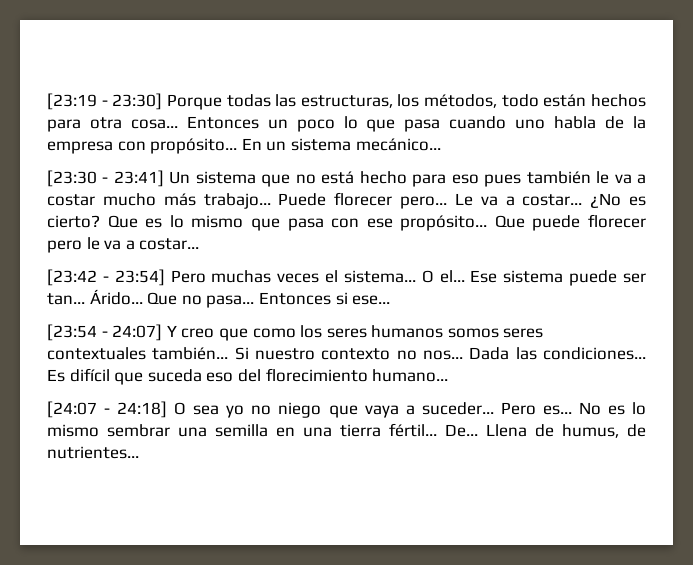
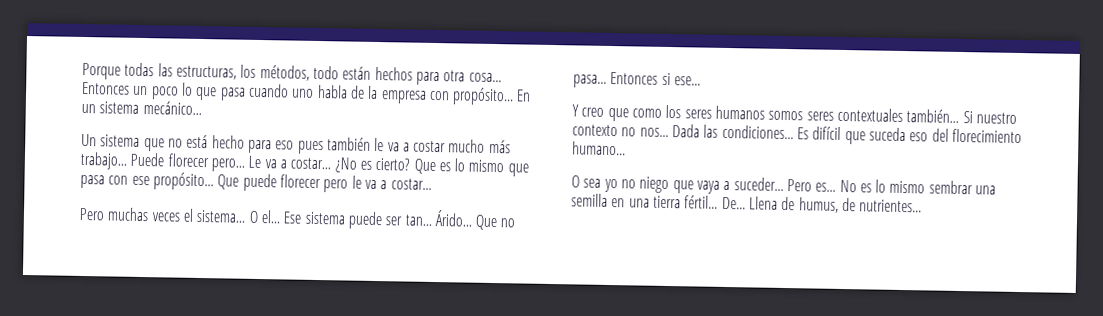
- [23:19 - 23:30] Porque todas las estructuras, los métodos, todo están hechos para otra cosa...
+ Porque todas las estructuras, los métodos, todo están hechos para otra cosa...
- [23:30 - 23:41] Un sistema que no está hecho para eso pues también le va a costar mucho más trabajo...
+ Un sistema que no está hecho para eso pues también le va a costar mucho más trabajo...
- [23:42 - 23:54] Pero muchas veces el sistema...
+ Pero muchas veces el sistema...
- [23:54 - 24:07] Y creo que como los seres humanos somos seres contextuales también...
+ Y creo que como los seres humanos somos seres contextuales también...
- [24:07 - 24:18] O sea yo no niego que vaya a suceder...
+ O sea yo no niego que vaya a suceder...

